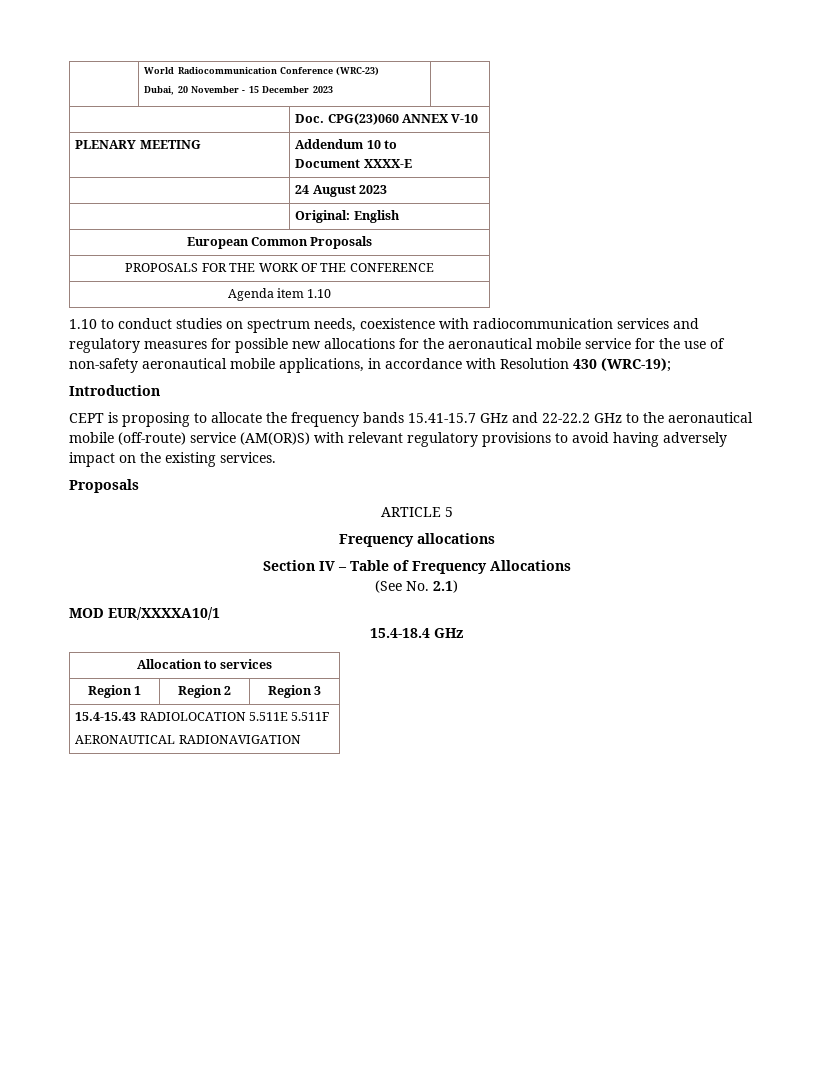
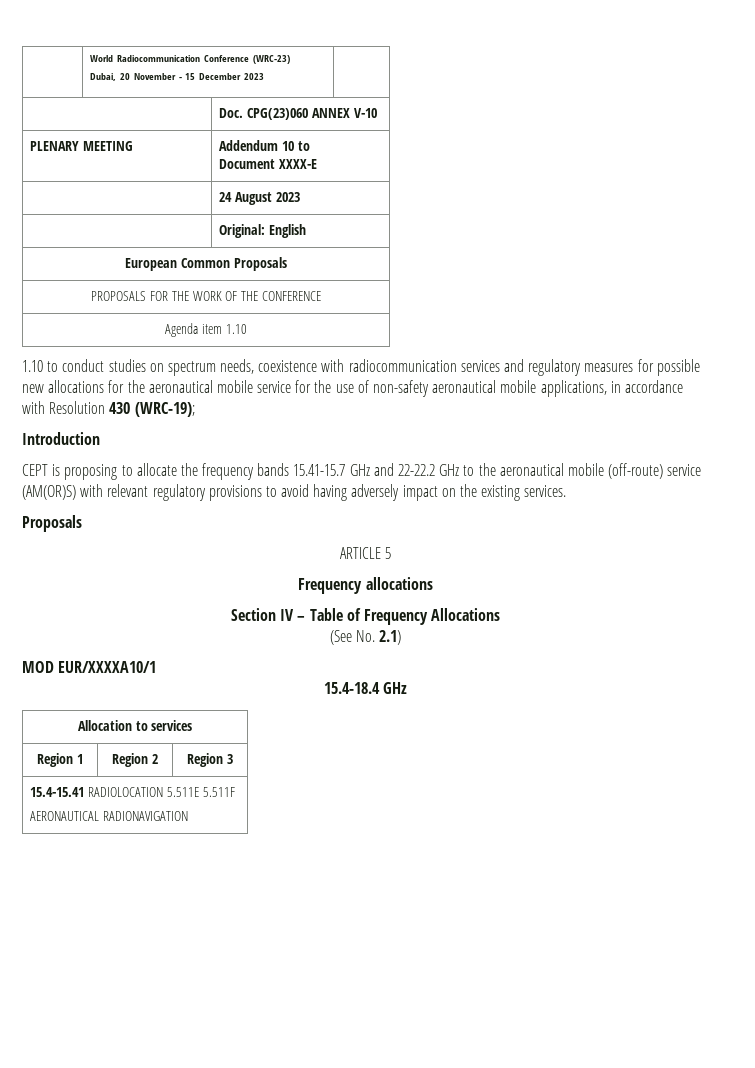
- 15.4-15.43 RADIOLOCATION 5.511E 5.511F
+ 15.4-15.41 RADIOLOCATION 5.511E 5.511F

